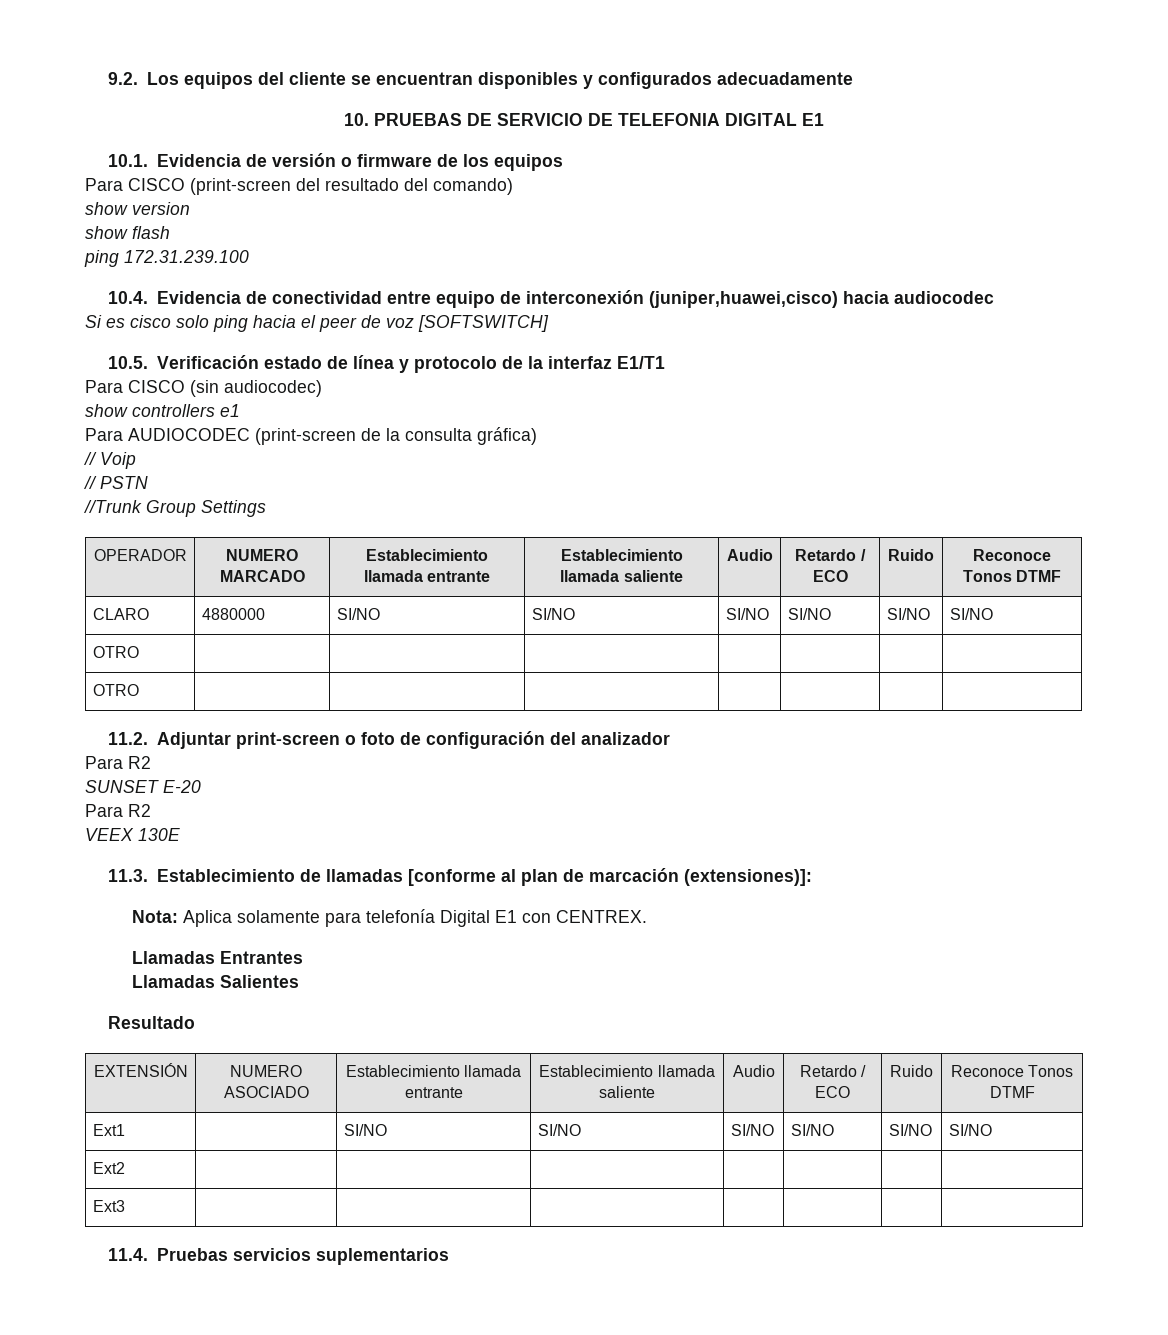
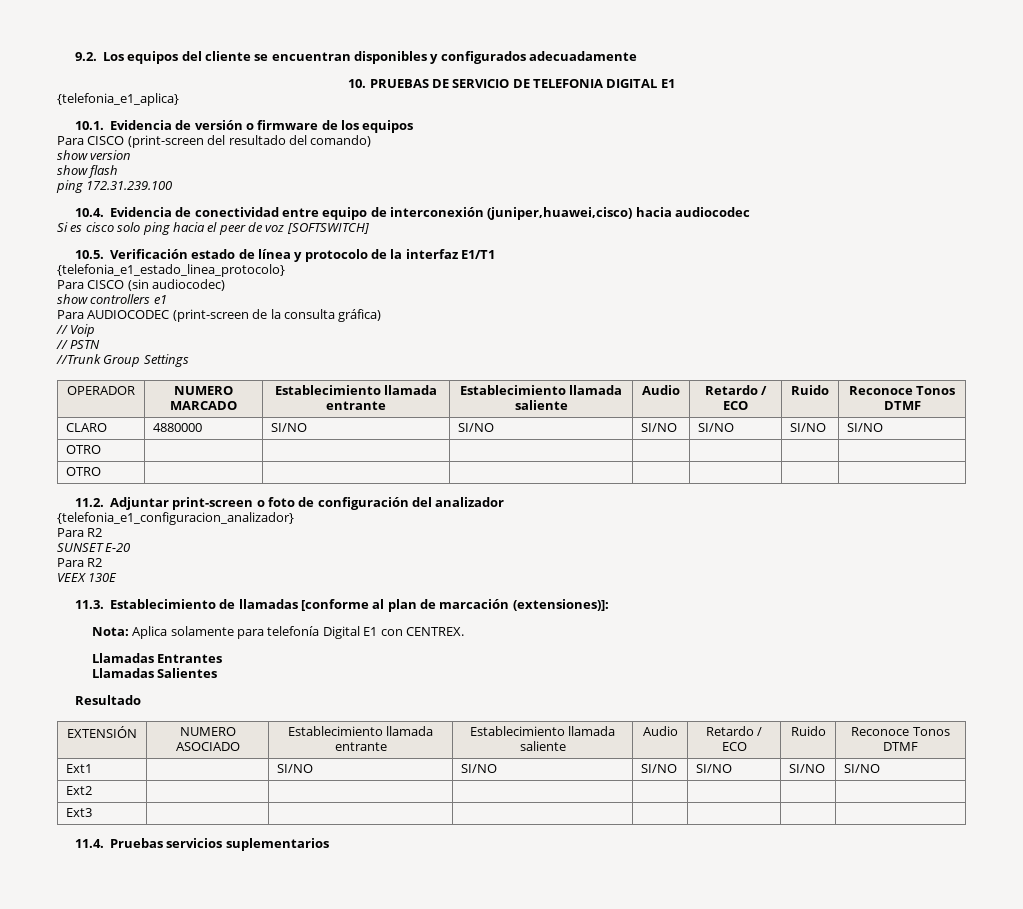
+ {telefonia_e1_aplica}
+ {telefonia_e1_estado_linea_protocolo}
+ {telefonia_e1_configuracion_analizador}

